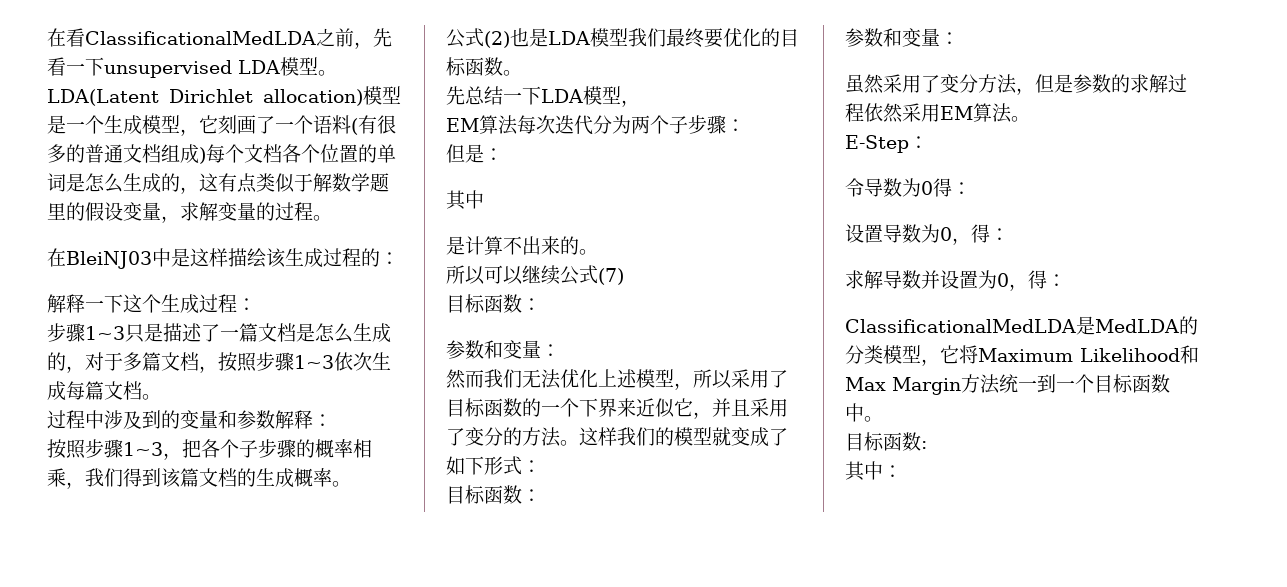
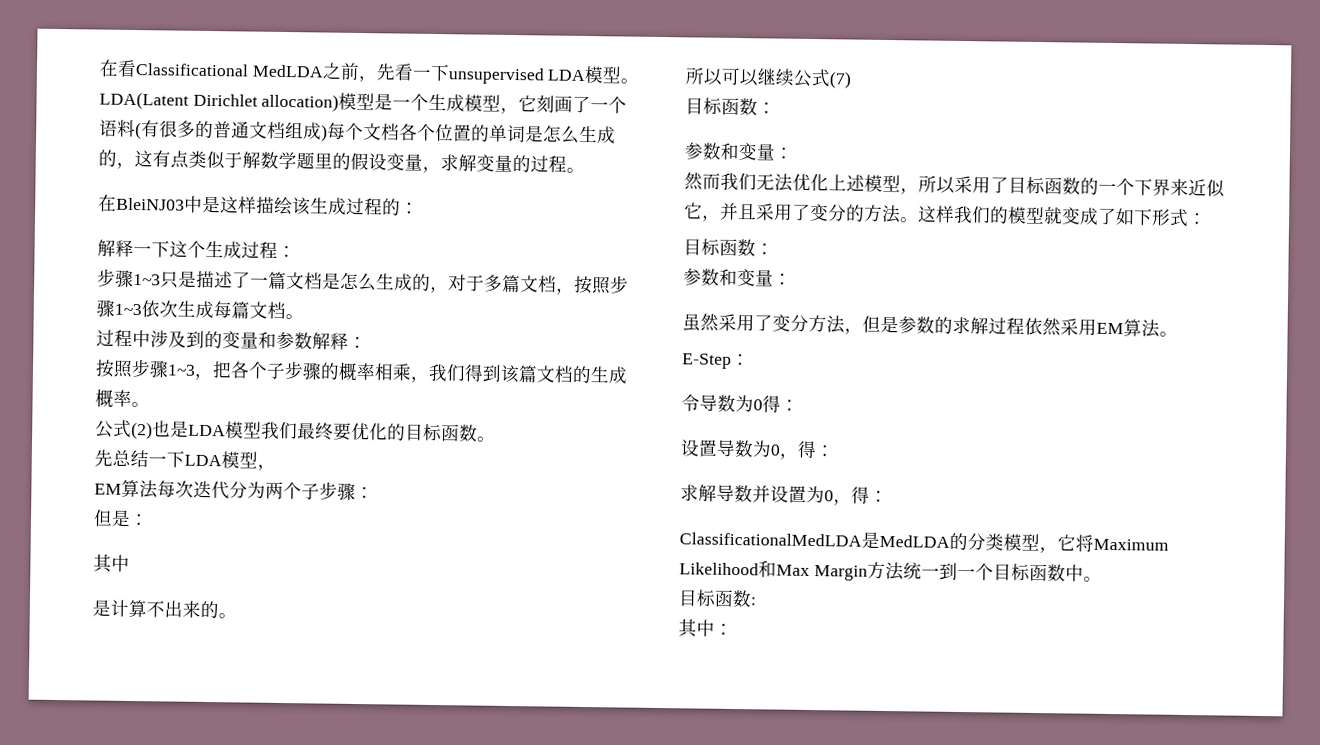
- 在看ClassificationalMedLDA之前，先看一下unsupervised LDA模型。
+ 在看Classificational MedLDA之前，先看一下unsupervised LDA模型。

